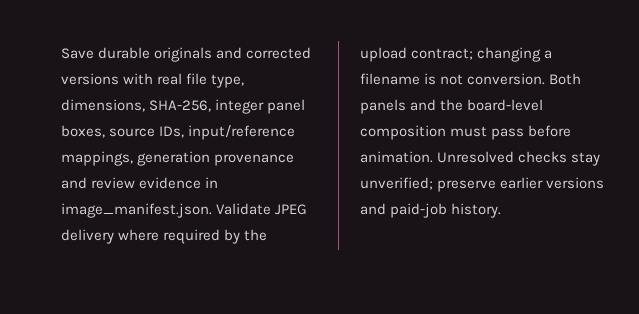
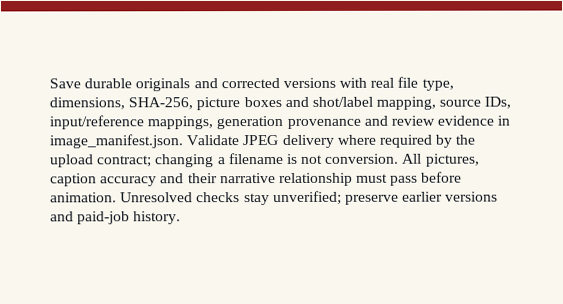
- Save durable originals and corrected versions with real file type, dimensions, SHA-256, integer panel boxes, source IDs, input/reference mappings, generation provenance and review evidence in image_manifest.json. Validate JPEG delivery where required by the upload contract; changing a filename is not conversion.
+ Save durable originals and corrected versions with real file type, dimensions, SHA-256, picture boxes and shot/label mapping, source IDs, input/reference mappings, generation provenance and review evidence in image_manifest.json. Validate JPEG delivery where required by the upload contract; changing a filename is not conversion.
- Both panels and the board-level composition must pass before animation.
+ All pictures, caption accuracy and their narrative relationship must pass before animation.

